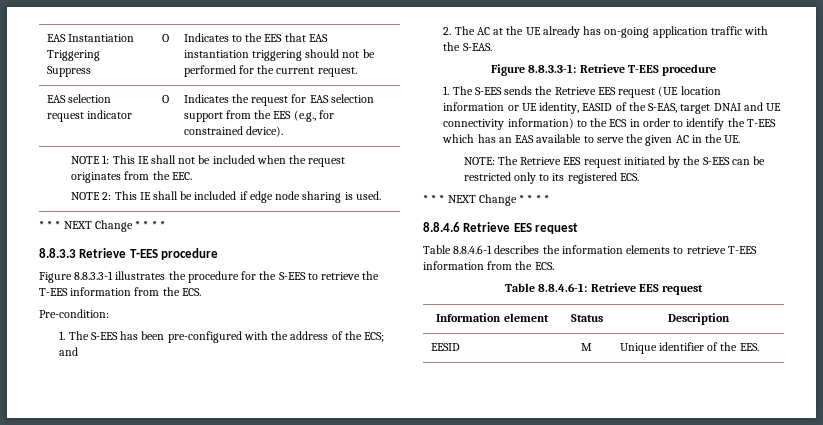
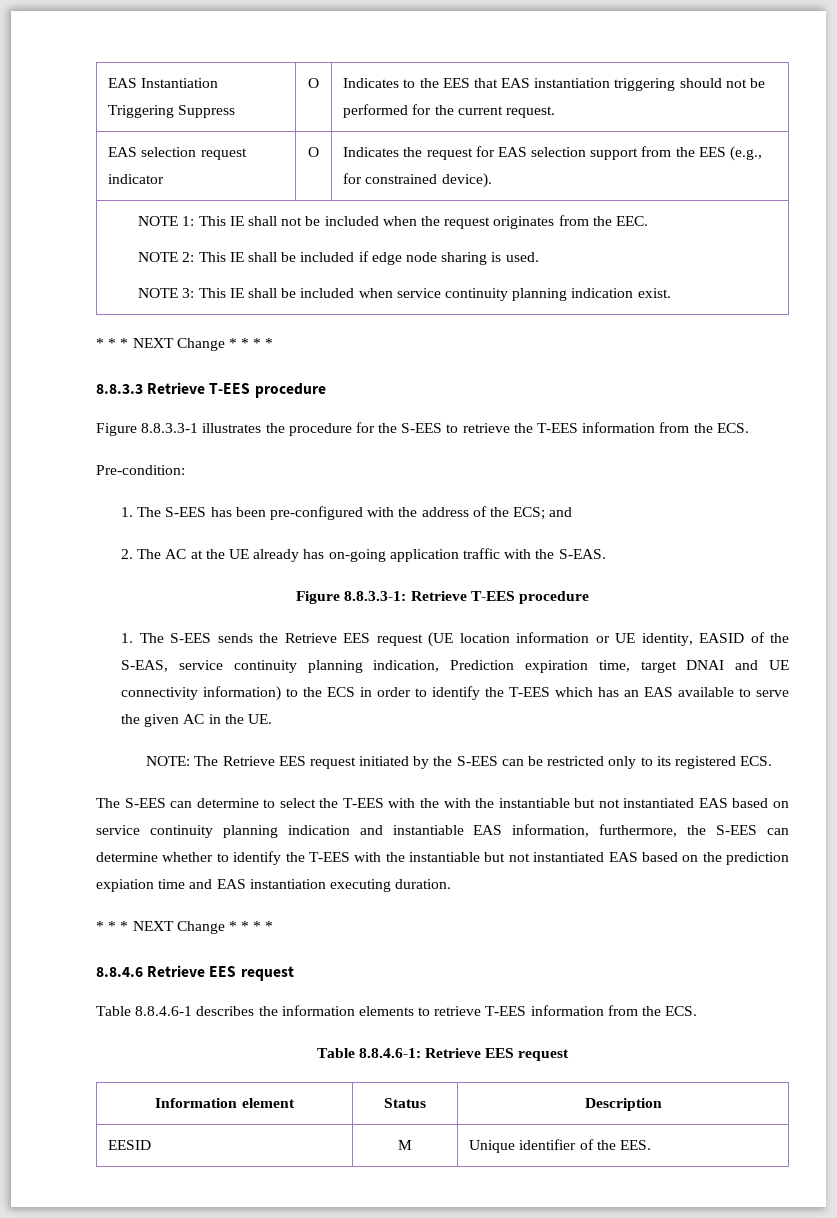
+ NOTE 3: This IE shall be included when service continuity planning indication exist.
- 1. The S-EES sends the Retrieve EES request (UE location information or UE identity, EASID of the S-EAS, target DNAI and UE connectivity information) to the ECS in order to identify the T-EES which has an EAS available to serve the given AC in the UE.
+ 1. The S-EES sends the Retrieve EES request (UE location information or UE identity, EASID of the S-EAS, service continuity planning indication, Prediction expiration time, target DNAI and UE connectivity information) to the ECS in order to identify the T-EES which has an EAS available to serve the given AC in the UE.
+ The S-EES can determine to select the T-EES with the with the instantiable but not instantiated EAS based on service continuity planning indication and instantiable EAS information, furthermore, the S-EES can determine whether to identify the T-EES with the instantiable but not instantiated EAS based on the prediction expiation time and EAS instantiation executing duration.

